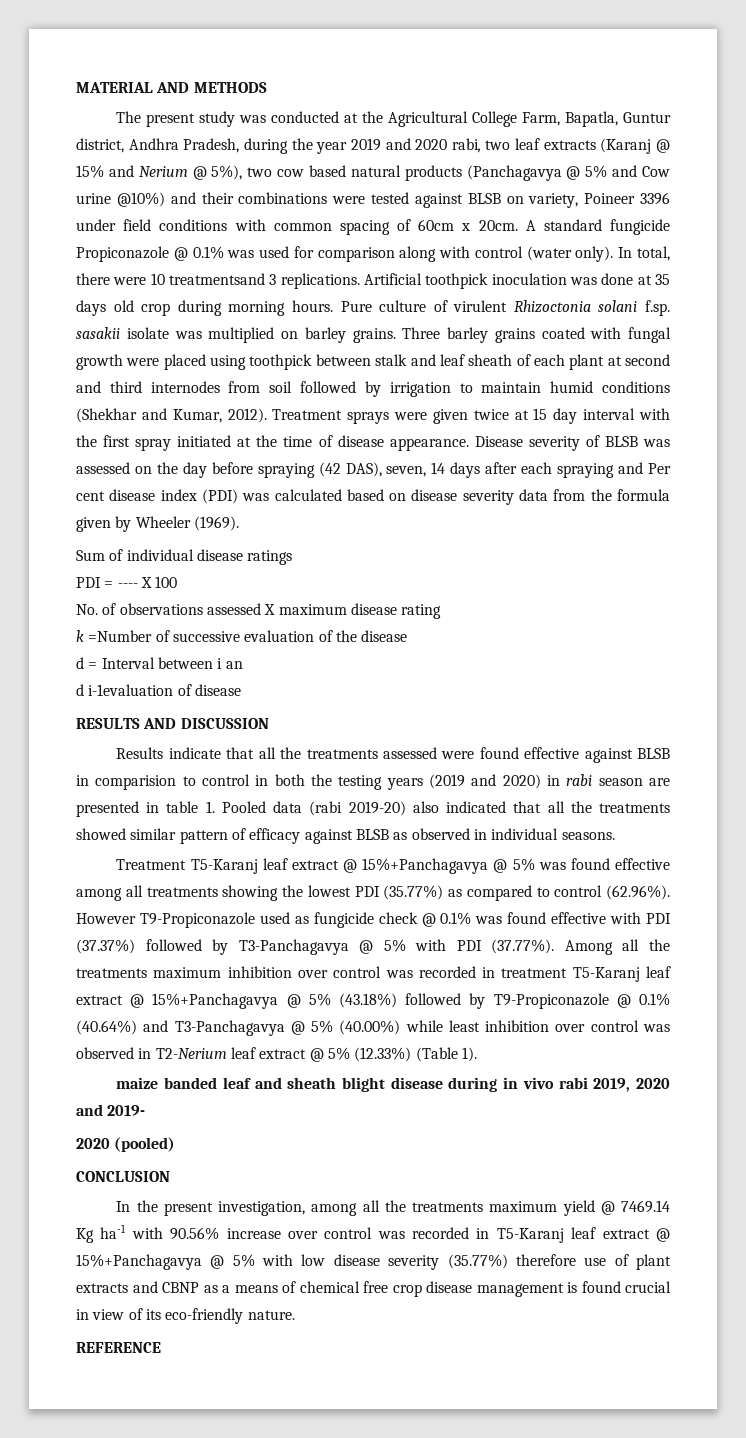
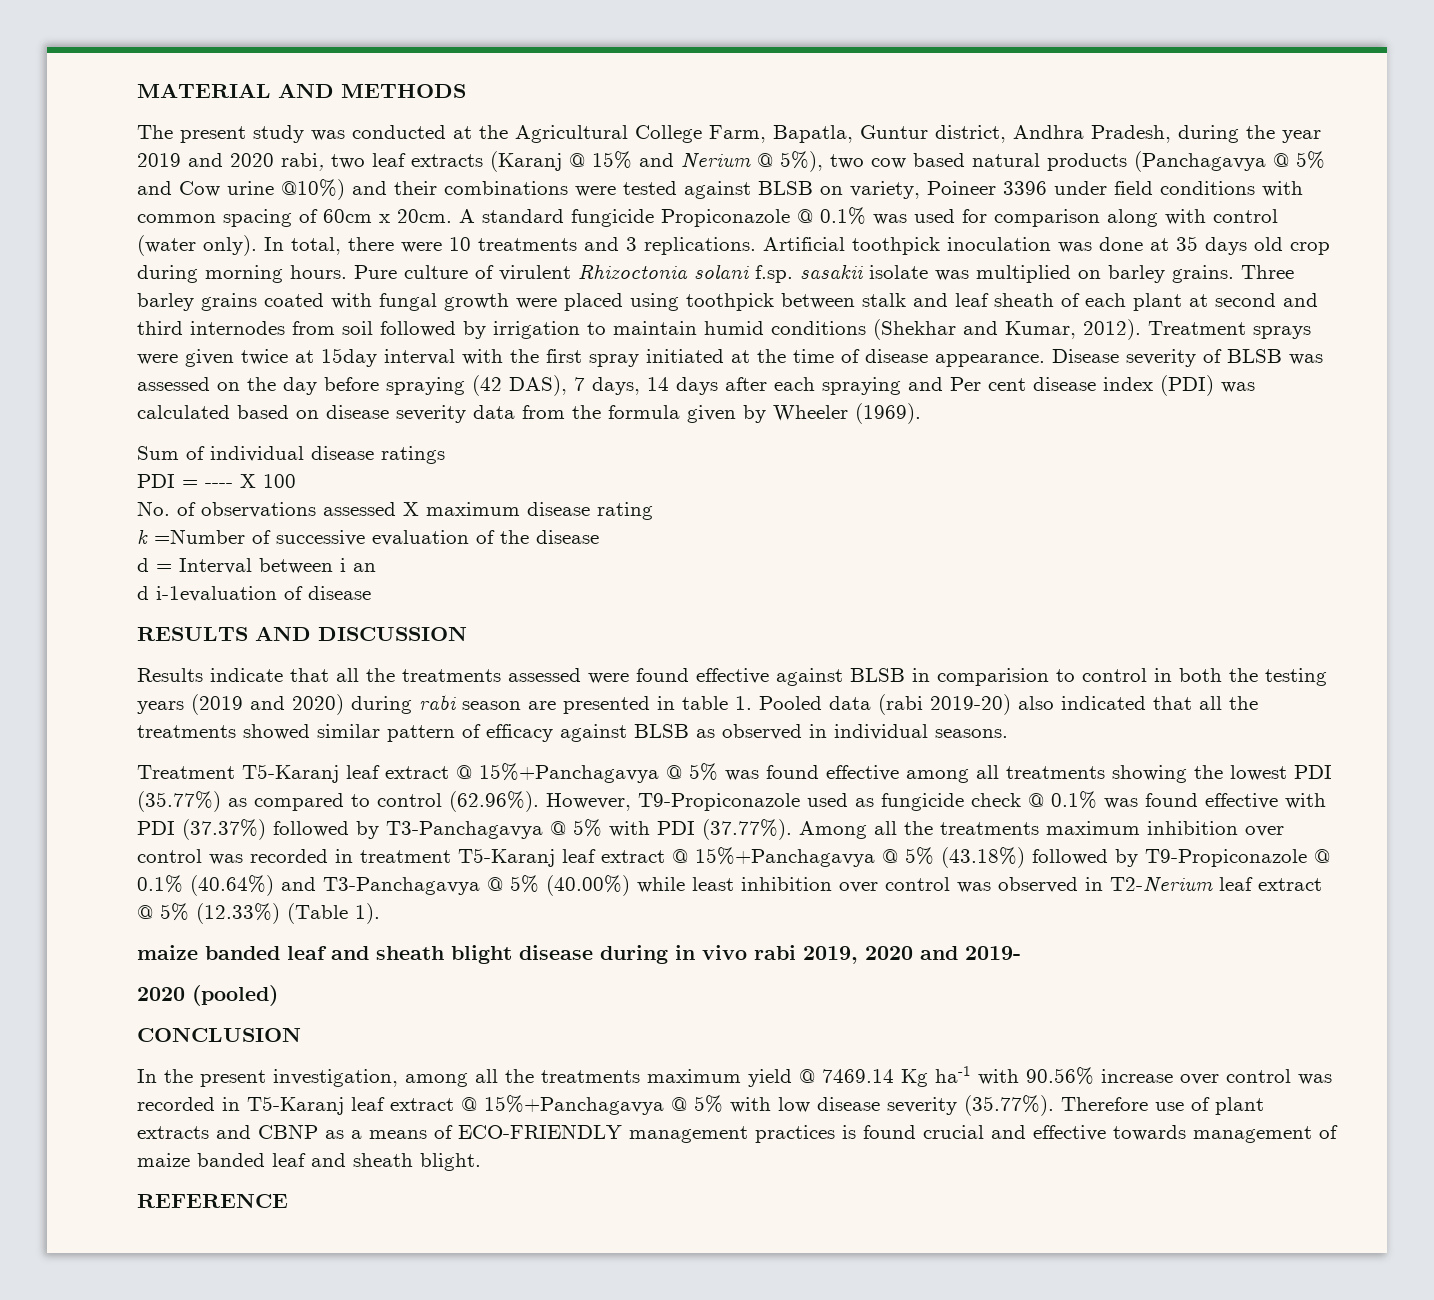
- In total, there were 10 treatmentsand 3 replications.
+ In total, there were 10 treatments and 3 replications.
- Treatment sprays were given twice at 15 day interval with the first spray initiated at the time of disease appearance.
+ Treatment sprays were given twice at 15day interval with the first spray initiated at the time of disease appearance.
- Disease severity of BLSB was assessed on the day before spraying (42 DAS), seven, 14 days after each spraying and Per cent disease index (PDI) was calculated based on disease severity data from the formula given by Wheeler (1969).
+ Disease severity of BLSB was assessed on the day before spraying (42 DAS), 7 days, 14 days after each spraying and Per cent disease index (PDI) was calculated based on disease severity data from the formula given by Wheeler (1969).
- Results indicate that all the treatments assessed were found effective against BLSB in comparision to control in both the testing years (2019 and 2020) in rabi season are presented in table 1. Pooled data (rabi 2019-20) also indicated that all the treatments showed similar pattern of efficacy against BLSB as observed in individual seasons.
+ Results indicate that all the treatments assessed were found effective against BLSB in comparision to control in both the testing years (2019 and 2020) during rabi season are presented in table 1. Pooled data (rabi 2019-20) also indicated that all the treatments showed similar pattern of efficacy against BLSB as observed in individual seasons.
- Treatment T5-Karanj leaf extract @ 15%+Panchagavya @ 5% was found effective among all treatments showing the lowest PDI (35.77%) as compared to control (62.96%). However T9-Propiconazole used as fungicide check @ 0.1% was found effective with PDI (37.37%) followed by T3-Panchagavya @ 5% with PDI (37.77%). Among all the treatments maximum inhibition over control was recorded in treatment T5-Karanj leaf extract @ 15%+Panchagavya @ 5% (43.18%) followed by T9-Propiconazole @ 0.1% (40.64%) and T3-Panchagavya @ 5% (40.00%) while least inhibition over control was observed in T2-Nerium leaf extract @ 5% (12.33%) (Table 1).
+ Treatment T5-Karanj leaf extract @ 15%+Panchagavya @ 5% was found effective among all treatments showing the lowest PDI (35.77%) as compared to control (62.96%). However, T9-Propiconazole used as fungicide check @ 0.1% was found effective with PDI (37.37%) followed by T3-Panchagavya @ 5% with PDI (37.77%). Among all the treatments maximum inhibition over control was recorded in treatment T5-Karanj leaf extract @ 15%+Panchagavya @ 5% (43.18%) followed by T9-Propiconazole @ 0.1% (40.64%) and T3-Panchagavya @ 5% (40.00%) while least inhibition over control was observed in T2-Nerium leaf extract @ 5% (12.33%) (Table 1).
- In the present investigation, among all the treatments maximum yield @ 7469.14 Kg ha-1 with 90.56% increase over control was recorded in T5-Karanj leaf extract @ 15%+Panchagavya @ 5% with low disease severity (35.77%) therefore use of plant extracts and CBNP as a means of chemical free crop disease management is found crucial in view of its eco-friendly nature.
+ In the present investigation, among all the treatments maximum yield @ 7469.14 Kg ha-1 with 90.56% increase over control was recorded in T5-Karanj leaf extract @ 15%+Panchagavya @ 5% with low disease severity (35.77%). Therefore use of plant extracts and CBNP as a means of ECO-FRIENDLY management practices is found crucial and effective towards management of maize banded leaf and sheath blight.

